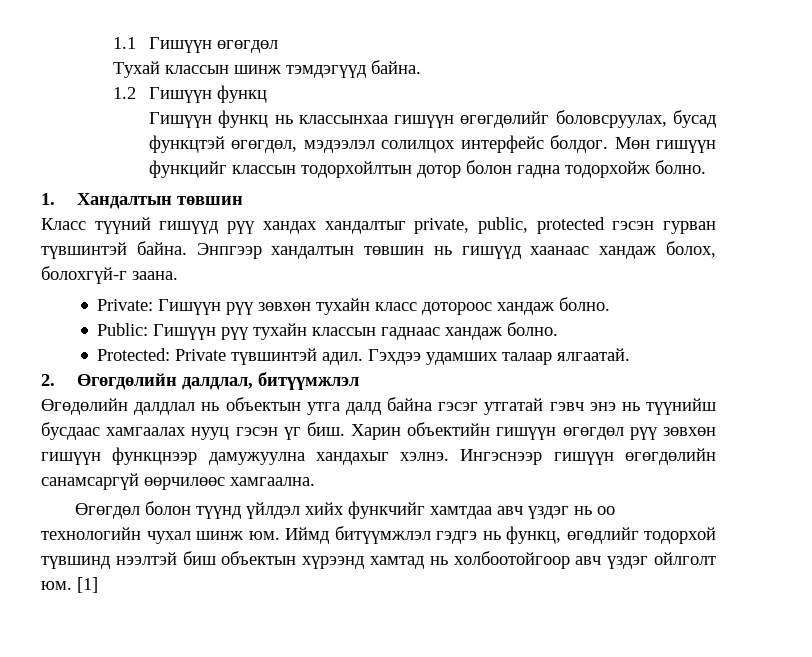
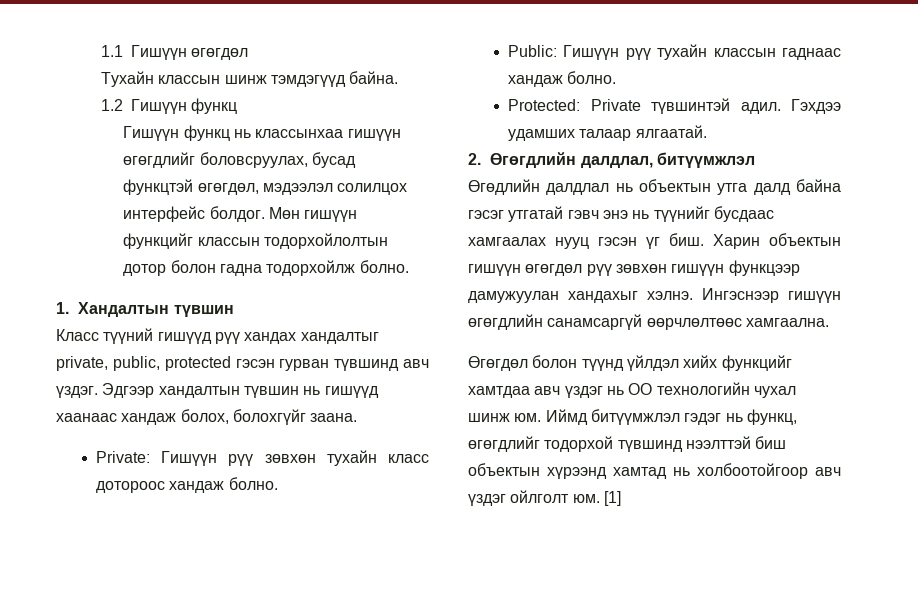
- Тухай классын шинж тэмдэгүүд байна.
+ Тухайн классын шинж тэмдэгүүд байна.
- Гишүүн функц нь классынхаа гишүүн өгөгдөлийг боловсруулах, бусад функцтэй өгөгдөл, мэдээлэл солилцох интерфейс болдог.
+ Гишүүн функц нь классынхаа гишүүн өгөгдлийг боловсруулах, бусад функцтэй өгөгдөл, мэдээлэл солилцох интерфейс болдог.
- Мөн гишүүн функцийг классын тодорхойлтын дотор болон гадна тодорхойж болно.
+ Мөн гишүүн функцийг классын тодорхойлолтын дотор болон гадна тодорхойлж болно.
- 1. Хандалтын төвшин
+ 1. Хандалтын түвшин
- Класс түүний гишүүд рүү хандах хандалтыг private, public, protected гэсэн гурван түвшинтэй байна. Энпгээр хандалтын төвшин нь гишүүд хаанаас хандаж болох, болохгүй-г заана.
+ Класс түүний гишүүд рүү хандах хандалтыг private, public, protected гэсэн гурван түвшинд авч үздэг. Эдгээр хандалтын түвшин нь гишүүд хаанаас хандаж болох, болохгүйг заана.
- 2. Өгөгдөлийн далдлал, битүүмжлэл
+ 2. Өгөгдлийн далдлал, битүүмжлэл
- Өгөдөлийн далдлал нь объектын утга далд байна гэсэг утгатай гэвч энэ нь түүнийш бусдаас хамгаалах нууц гэсэн үг биш.
+ Өгөдлийн далдлал нь объектын утга далд байна гэсэг утгатай гэвч энэ нь түүнийг бусдаас хамгаалах нууц гэсэн үг биш.
- Харин объектийн гишүүн өгөгдөл рүү зөвхөн гишүүн функцнээр дамужуулна хандахыг хэлнэ.
+ Харин объектын гишүүн өгөгдөл рүү зөвхөн гишүүн функцээр дамужуулан хандахыг хэлнэ.
- Ингэснээр гишүүн өгөгдөлийн санамсаргүй өөрчилөөс хамгаална.
+ Ингэснээр гишүүн өгөгдлийн санамсаргүй өөрчлөлтөөс хамгаална.
- Өгөгдөл болон түүнд үйлдэл хийх функчийг хамтдаа авч үздэг нь оо технологийн чухал шинж юм.
+ Өгөгдөл болон түүнд үйлдэл хийх функцийг хамтдаа авч үздэг нь OO технологийн чухал шинж юм.
- Иймд битүүмжлэл гэдгэ нь функц, өгөдлийг тодорхой түвшинд нээлтэй биш объектын хүрээнд хамтад нь холбоотойгоор авч үздэг ойлголт юм.
+ Иймд битүүмжлэл гэдэг нь функц, өгөгдлийг тодорхой түвшинд нээлттэй биш объектын хүрээнд хамтад нь холбоотойгоор авч үздэг ойлголт юм.

